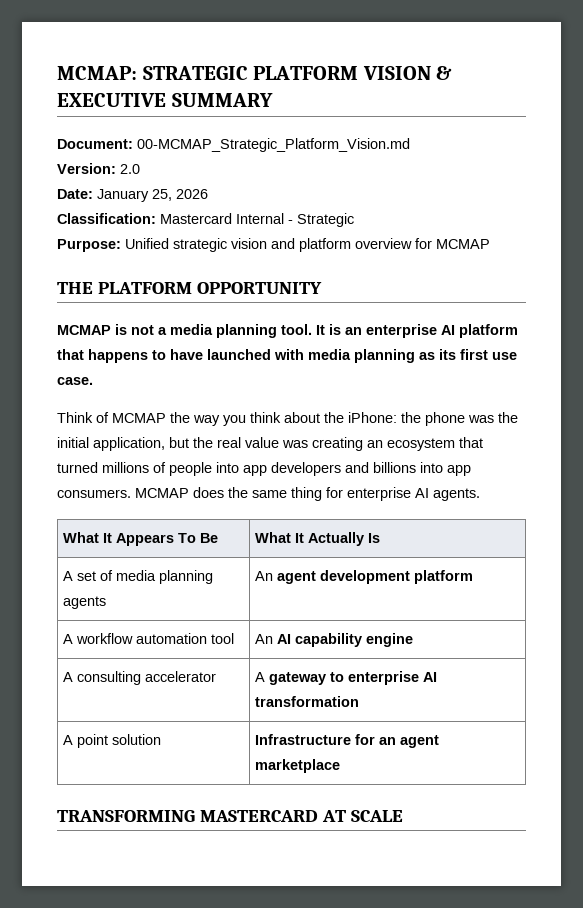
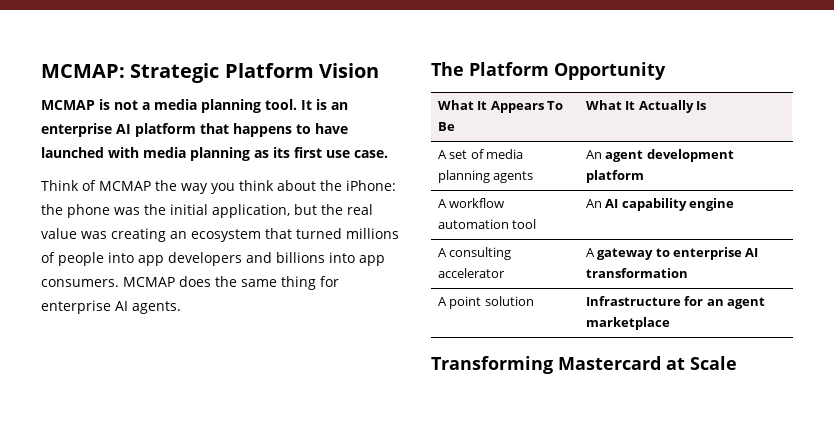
- MCMAP: STRATEGIC PLATFORM VISION & EXECUTIVE SUMMARY
- Document: 00-MCMAP_Strategic_Platform_Vision.md
- Version: 2.0
- Date: January 25, 2026
- Classification: Mastercard Internal - Strategic
- Purpose: Unified strategic vision and platform overview for MCMAP
- THE PLATFORM OPPORTUNITY
+ MCMAP: Strategic Platform Vision
+ The Platform Opportunity
- TRANSFORMING MASTERCARD AT SCALE
+ Transforming Mastercard at Scale

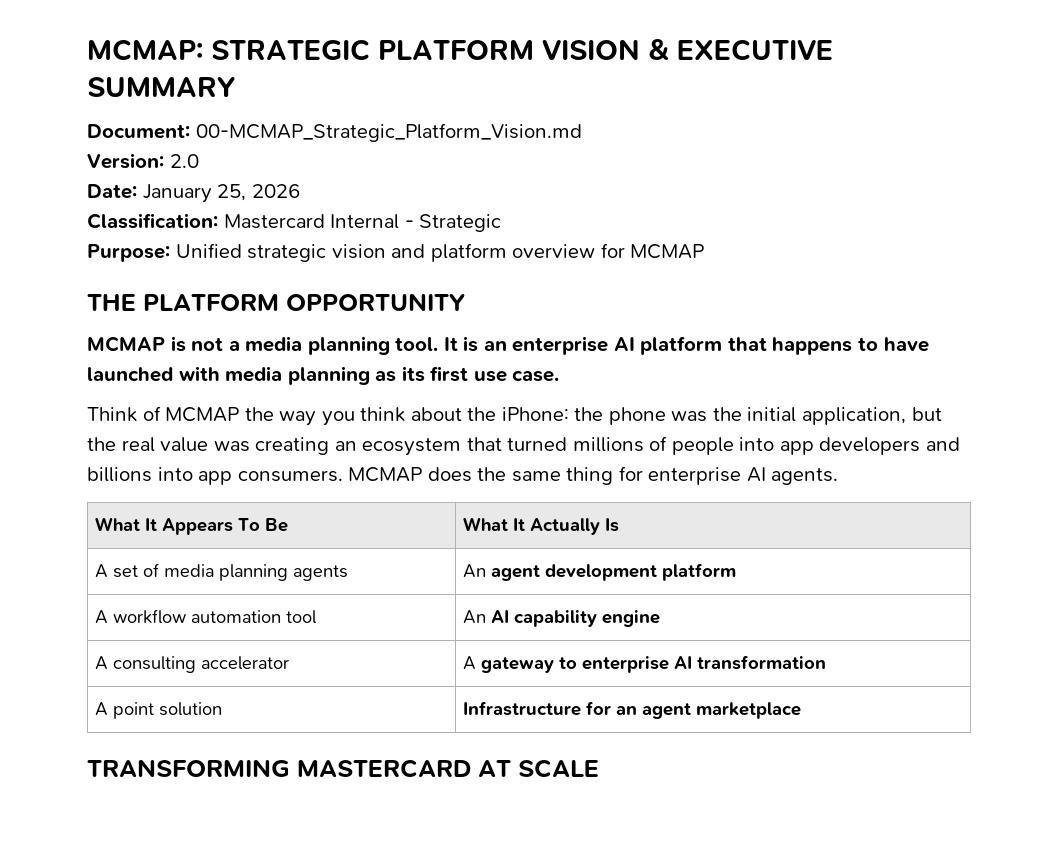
- MCMAP: Strategic Platform Vision
+ MCMAP: STRATEGIC PLATFORM VISION & EXECUTIVE SUMMARY
+ Document: 00-MCMAP_Strategic_Platform_Vision.md
+ Version: 2.0
+ Date: January 25, 2026
+ Classification: Mastercard Internal - Strategic
+ Purpose: Unified strategic vision and platform overview for MCMAP
+ THE PLATFORM OPPORTUNITY
- The Platform Opportunity
- Transforming Mastercard at Scale
+ TRANSFORMING MASTERCARD AT SCALE

